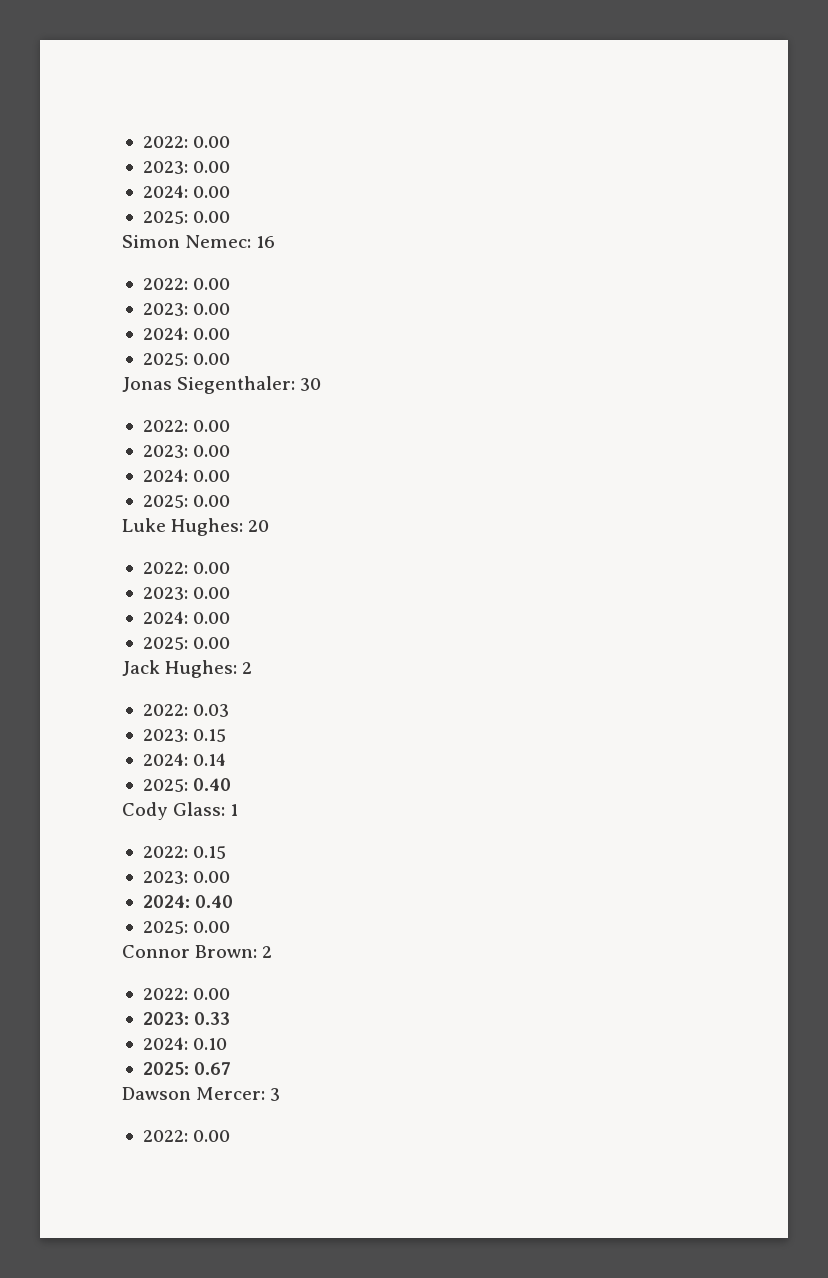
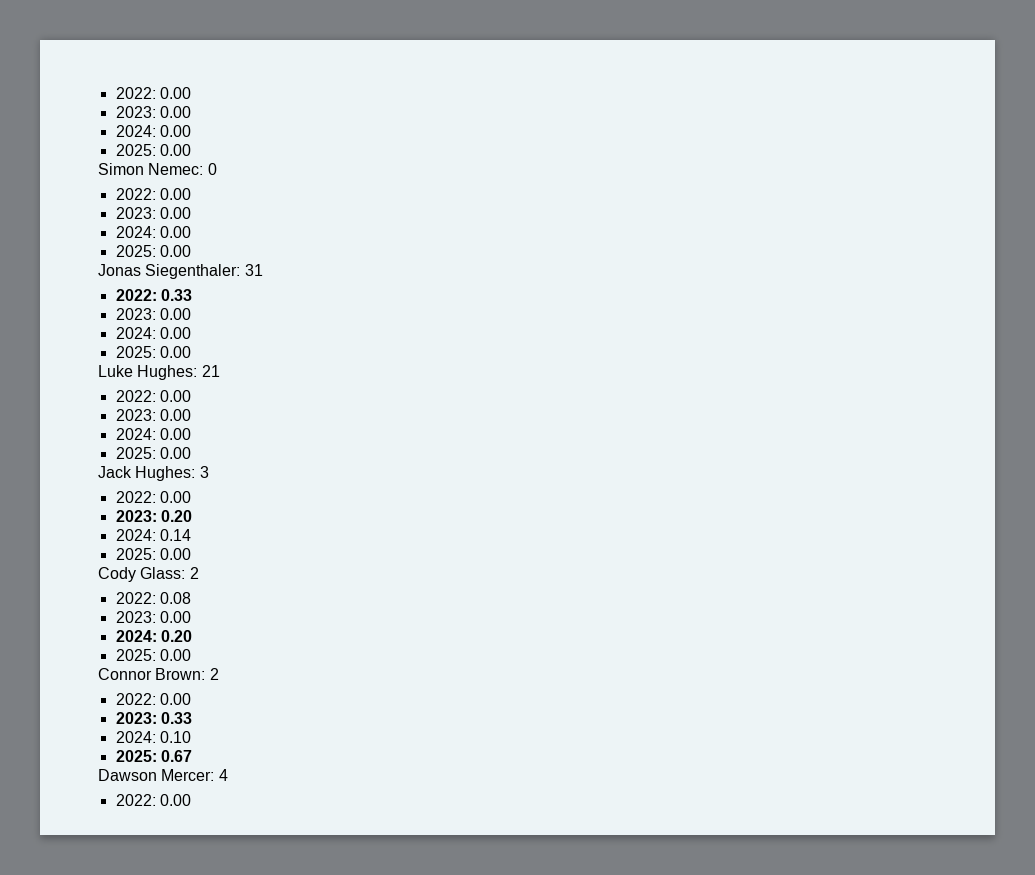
- Simon Nemec: 16
+ Simon Nemec: 0
- Jonas Siegenthaler: 30
- 2022: 0.00
+ Jonas Siegenthaler: 31
+ 2022: 0.33
- Luke Hughes: 20
+ Luke Hughes: 21
- Jack Hughes: 2
- 2022: 0.03
- 2023: 0.15
+ Jack Hughes: 3
+ 2022: 0.00
+ 2023: 0.20
  2024: 0.14
- 2025: 0.40
+ 2025: 0.00
- Cody Glass: 1
- 2022: 0.15
+ Cody Glass: 2
+ 2022: 0.08
  2023: 0.00
- 2024: 0.40
+ 2024: 0.20
- Dawson Mercer: 3
+ Dawson Mercer: 4

